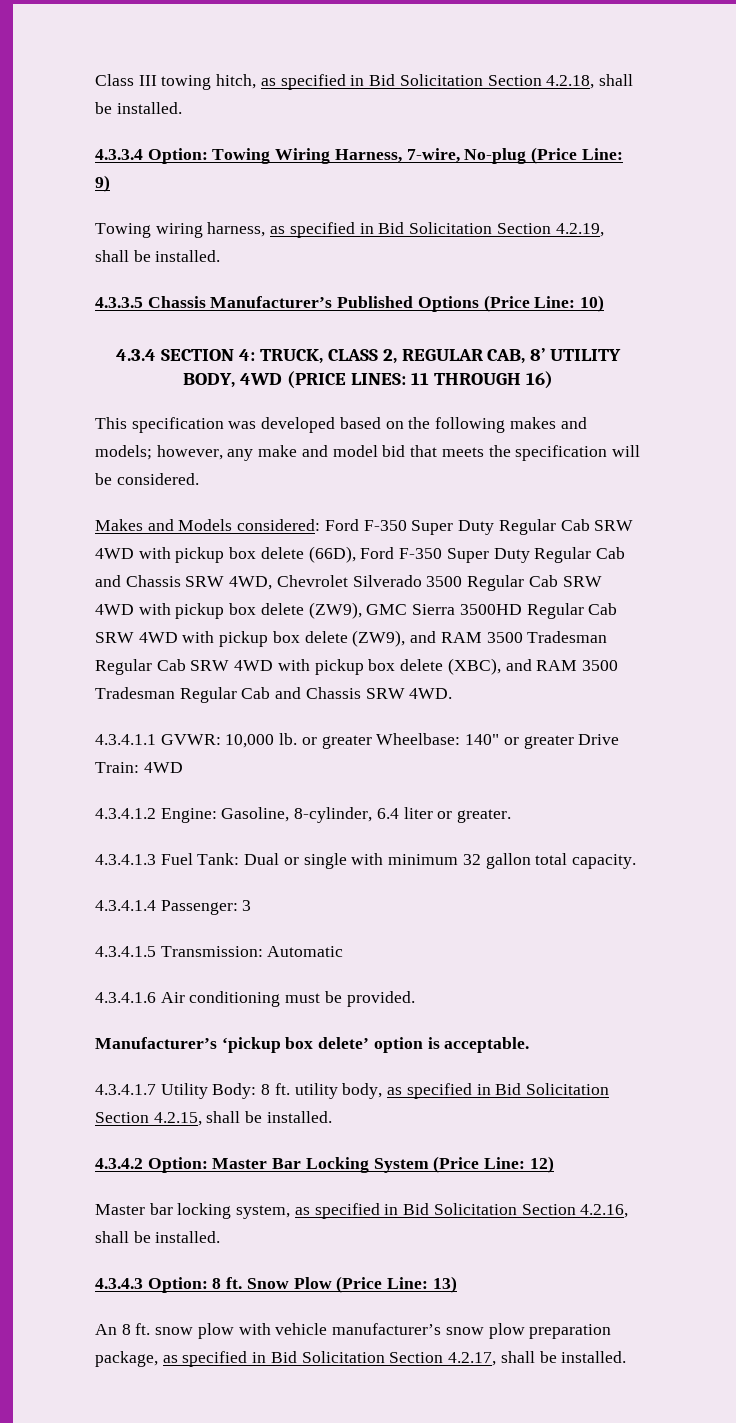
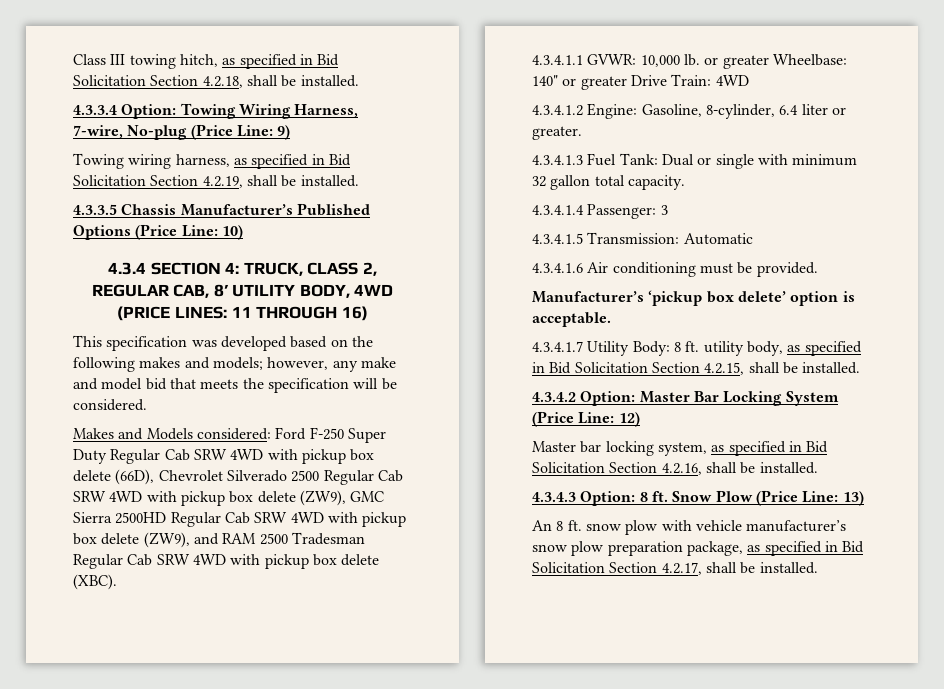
- Makes and Models considered: Ford F-350 Super Duty Regular Cab SRW 4WD with pickup box delete (66D), Ford F-350 Super Duty Regular Cab and Chassis SRW 4WD, Chevrolet Silverado 3500 Regular Cab SRW 4WD with pickup box delete (ZW9), GMC Sierra 3500HD Regular Cab SRW 4WD with pickup box delete (ZW9), and RAM 3500 Tradesman Regular Cab SRW 4WD with pickup box delete (XBC), and RAM 3500 Tradesman Regular Cab and Chassis SRW 4WD.
+ Makes and Models considered: Ford F-250 Super Duty Regular Cab SRW 4WD with pickup box delete (66D), Chevrolet Silverado 2500 Regular Cab SRW 4WD with pickup box delete (ZW9), GMC Sierra 2500HD Regular Cab SRW 4WD with pickup box delete (ZW9), and RAM 2500 Tradesman Regular Cab SRW 4WD with pickup box delete (XBC).

